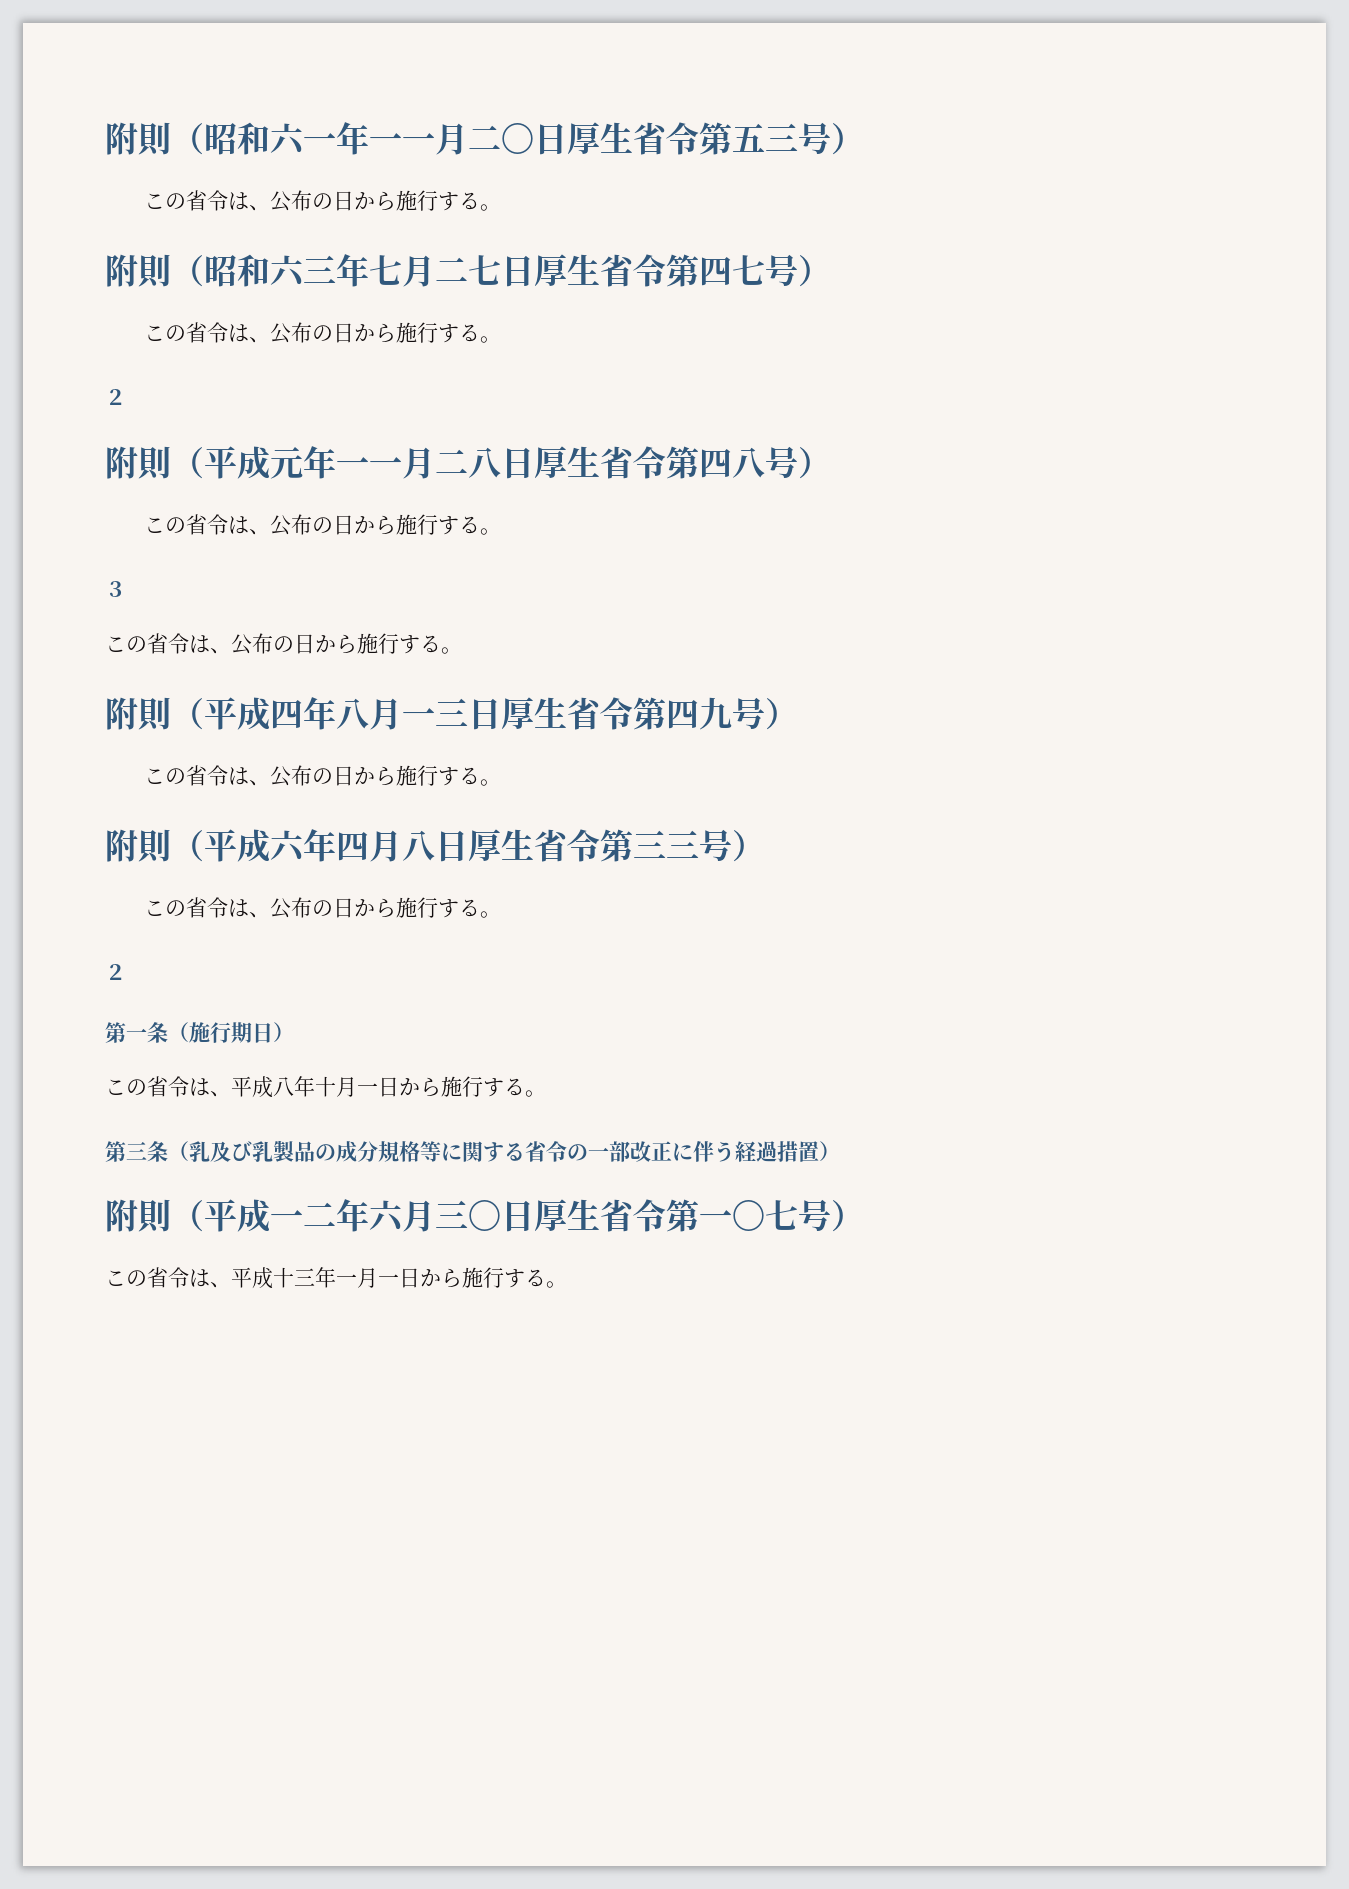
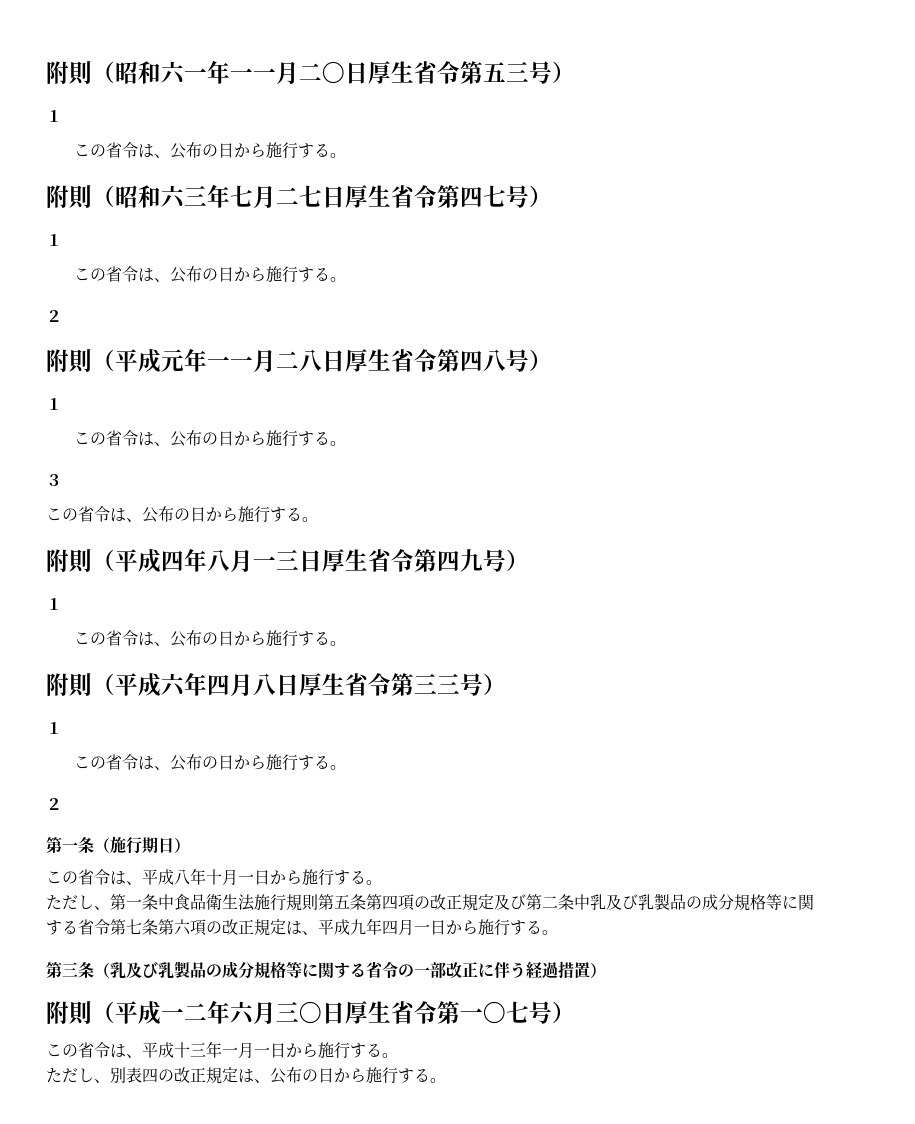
  附則（昭和六一年一一月二〇日厚生省令第五三号）
+ １
  附則（昭和六三年七月二七日厚生省令第四七号）
+ １
  附則（平成元年一一月二八日厚生省令第四八号）
+ １
  附則（平成四年八月一三日厚生省令第四九号）
+ １
  附則（平成六年四月八日厚生省令第三三号）
+ １
+ ただし、第一条中食品衛生法施行規則第五条第四項の改正規定及び第二条中乳及び乳製品の成分規格等に関する省令第七条第六項の改正規定は、平成九年四月一日から施行する。
+ ただし、別表四の改正規定は、公布の日から施行する。

